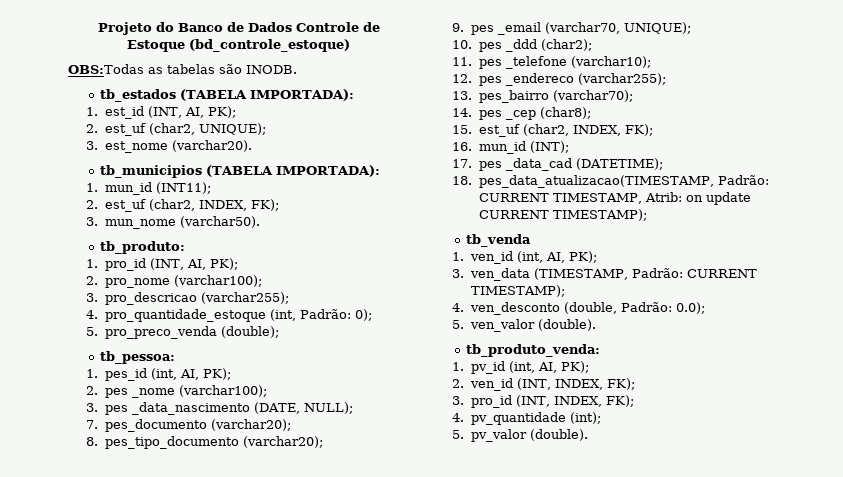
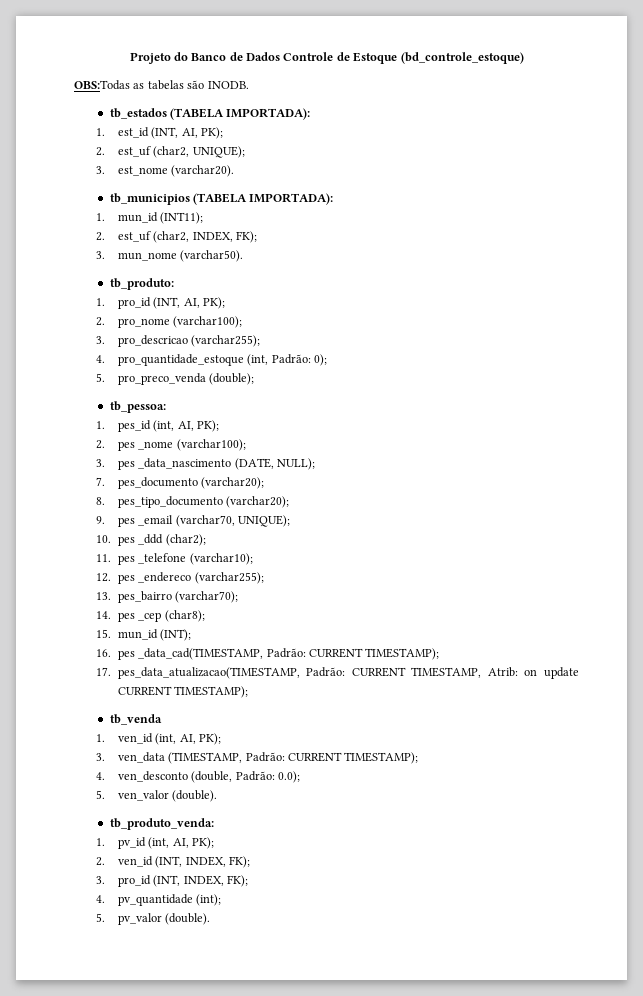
- 15. est_uf (char2, INDEX, FK);
- 16. mun_id (INT);
- 17. pes _data_cad (DATETIME);
- 18. pes_data_atualizacao(TIMESTAMP, Padrão: CURRENT TIMESTAMP, Atrib: on update CURRENT TIMESTAMP);
+ 15. mun_id (INT);
+ 16. pes _data_cad(TIMESTAMP, Padrão: CURRENT TIMESTAMP);
+ 17. pes_data_atualizacao(TIMESTAMP, Padrão: CURRENT TIMESTAMP, Atrib: on update CURRENT TIMESTAMP);

